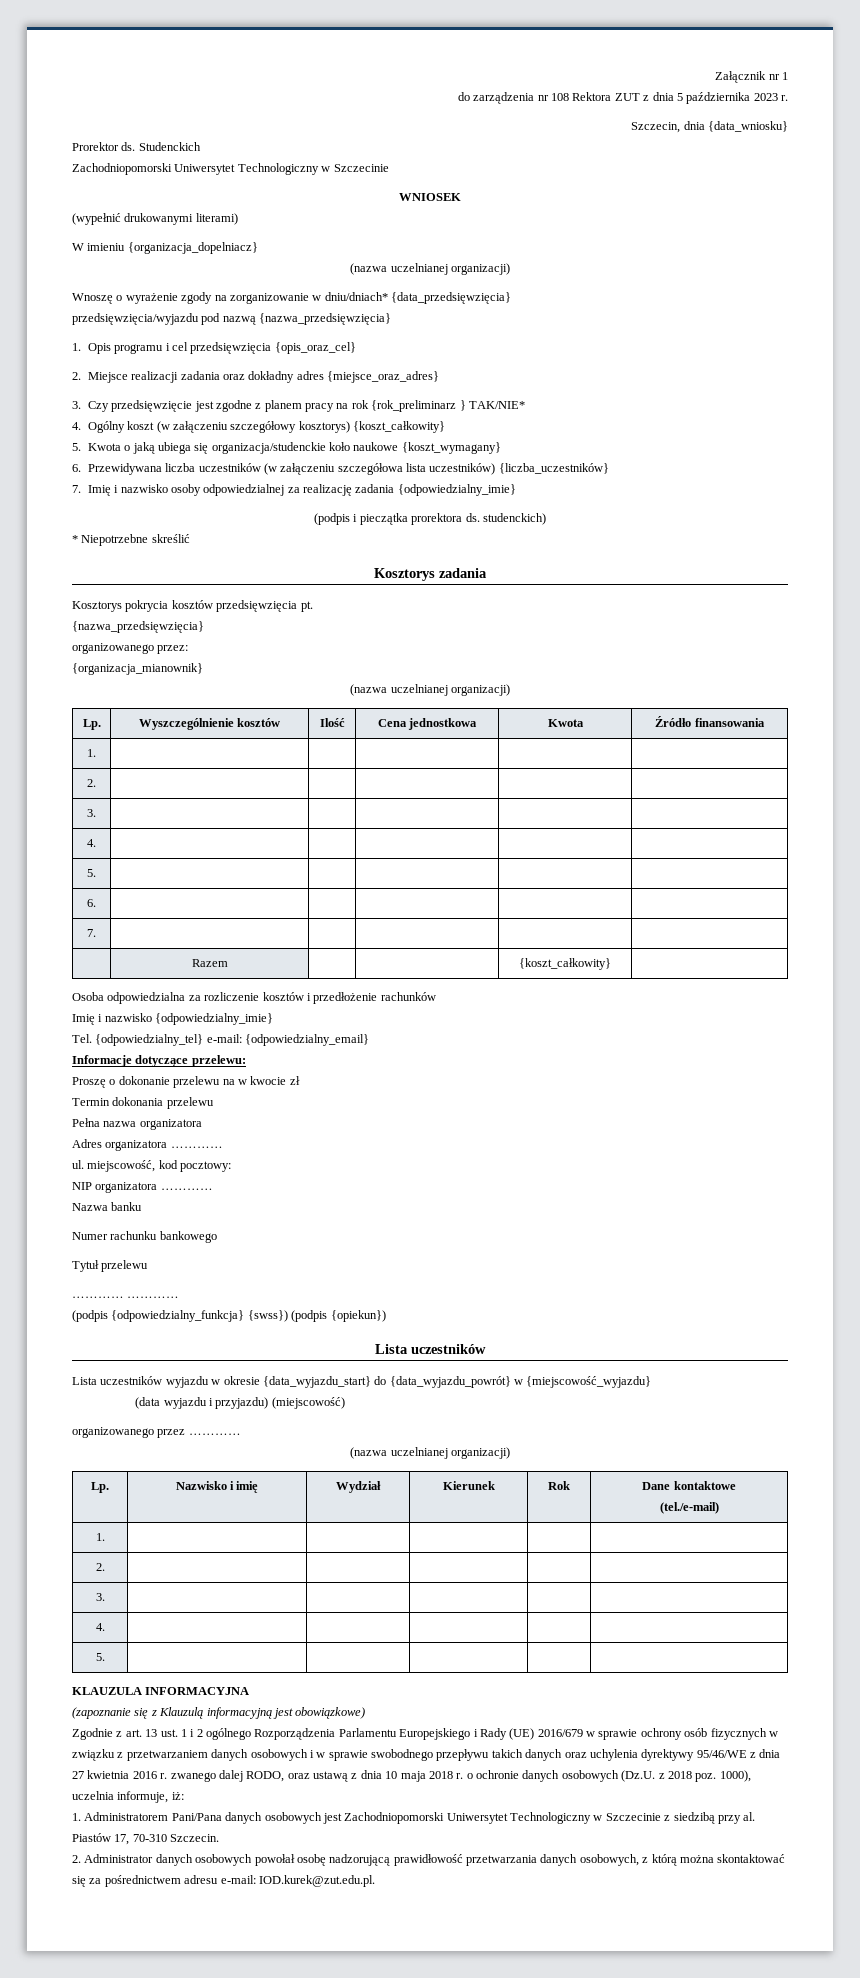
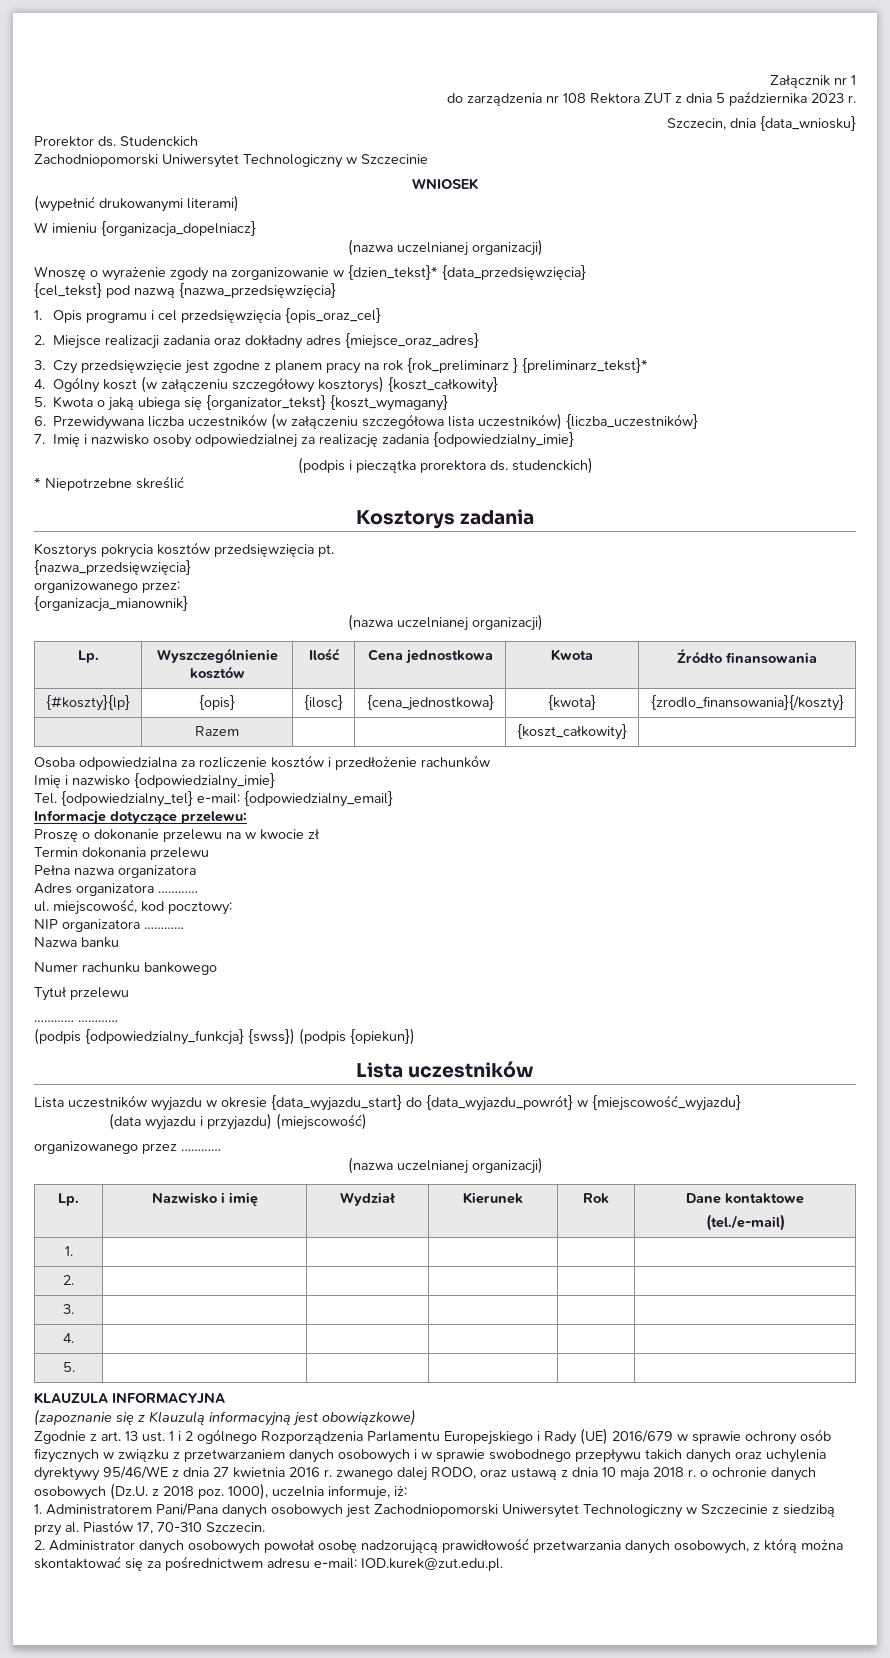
- Wnoszę o wyrażenie zgody na zorganizowanie w dniu/dniach* {data_przedsięwzięcia}
+ Wnoszę o wyrażenie zgody na zorganizowanie w {dzien_tekst}* {data_przedsięwzięcia}
- przedsięwzięcia/wyjazdu pod nazwą {nazwa_przedsięwzięcia}
+ {cel_tekst} pod nazwą {nazwa_przedsięwzięcia}
- 3. Czy przedsięwzięcie jest zgodne z planem pracy na rok {rok_preliminarz } TAK/NIE*
+ 3. Czy przedsięwzięcie jest zgodne z planem pracy na rok {rok_preliminarz } {preliminarz_tekst}*
- 5. Kwota o jaką ubiega się organizacja/studenckie koło naukowe {koszt_wymagany}
+ 5. Kwota o jaką ubiega się {organizator_tekst} {koszt_wymagany}
  Lp. | Wyszczególnienie kosztów | Ilość | Cena jednostkowa | Kwota | Źródło finansowania
- 1. | | | | |
- 2. | | | | |
- 3. | | | | |
- 4. | | | | |
- 5. | | | | |
- 6. | | | | |
- 7. | | | | |
+ {#koszty}{lp} | {opis} | {ilosc} | {cena_jednostkowa} | {kwota} | {zrodlo_finansowania}{/koszty}

